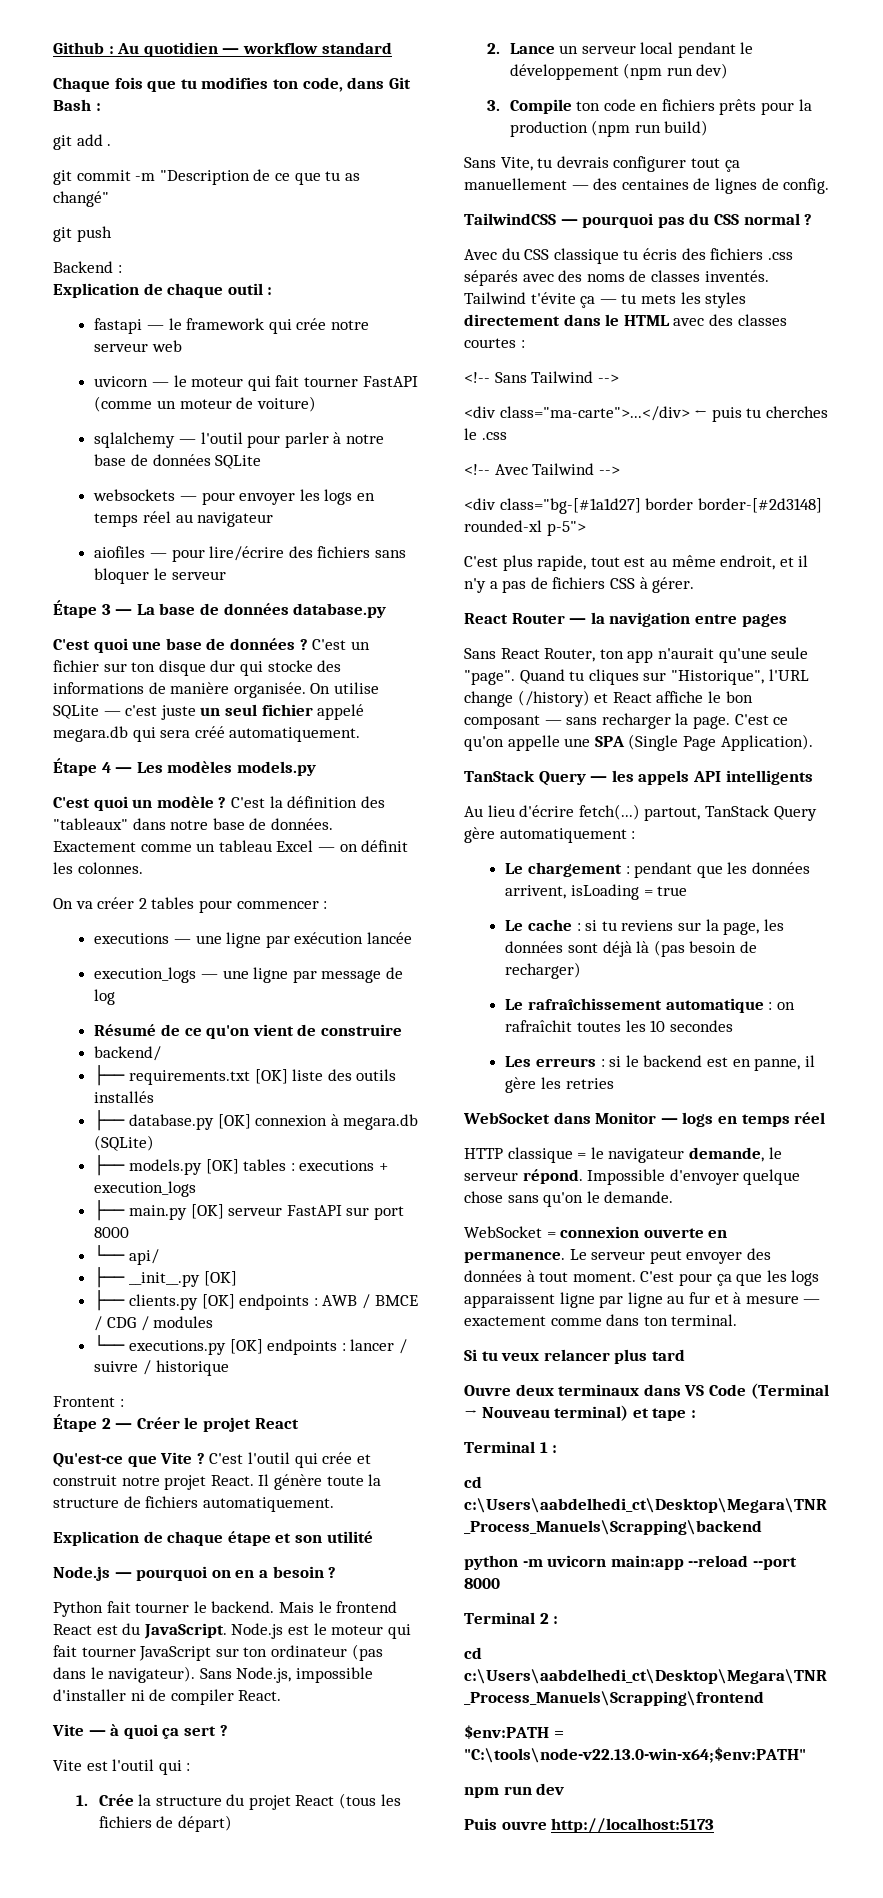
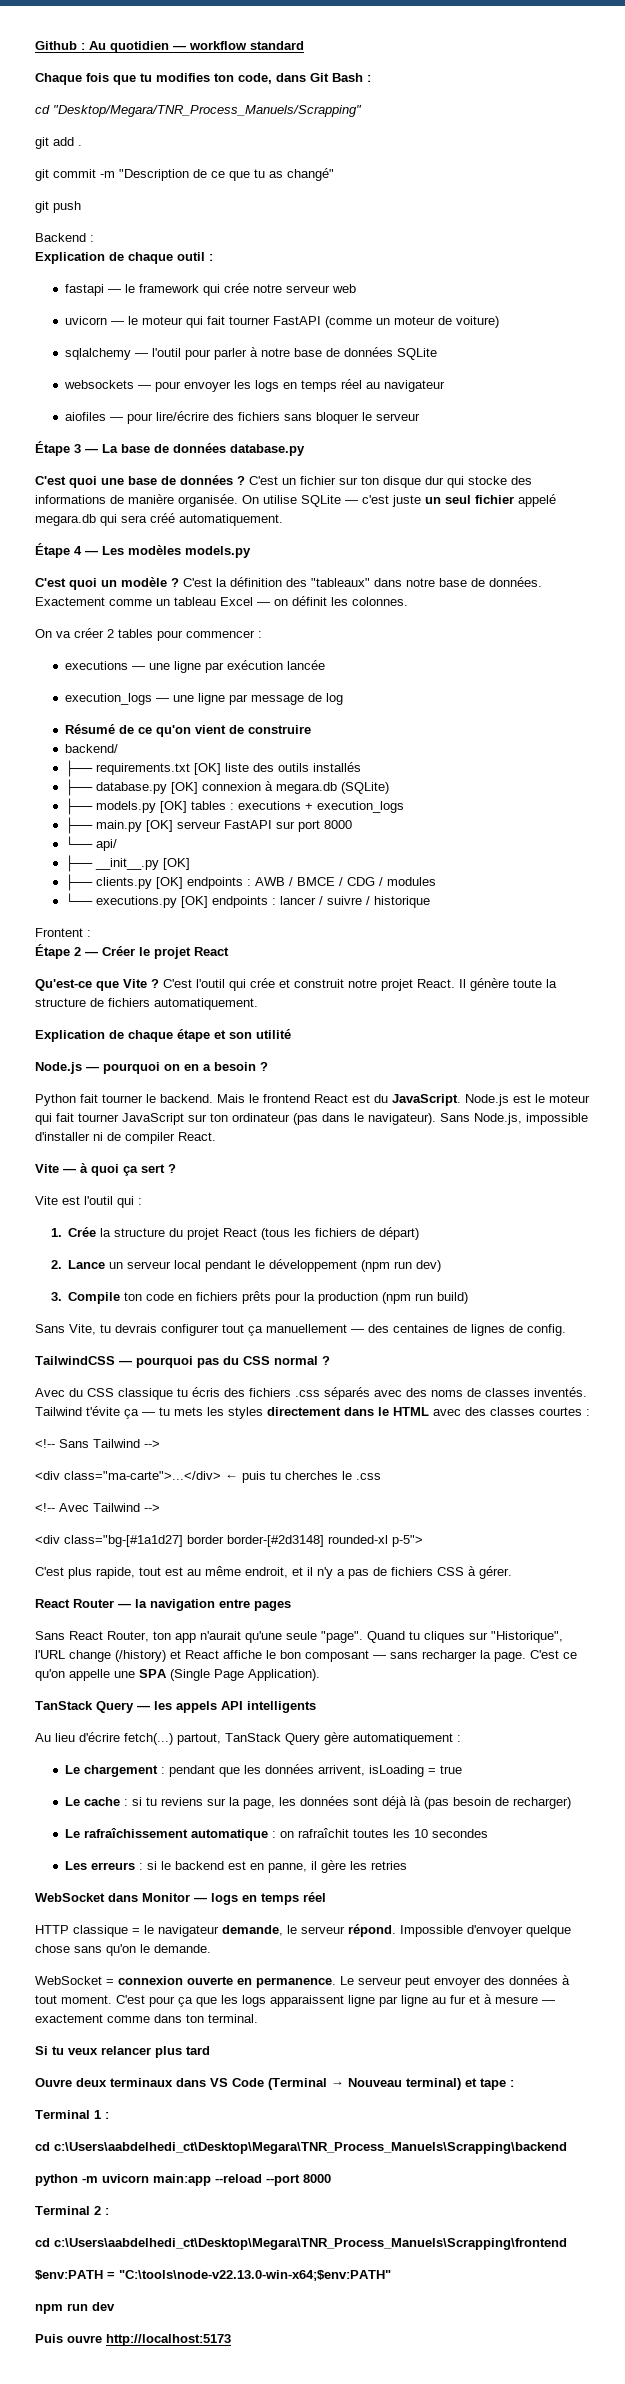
+ cd "Desktop/Megara/TNR_Process_Manuels/Scrapping"

